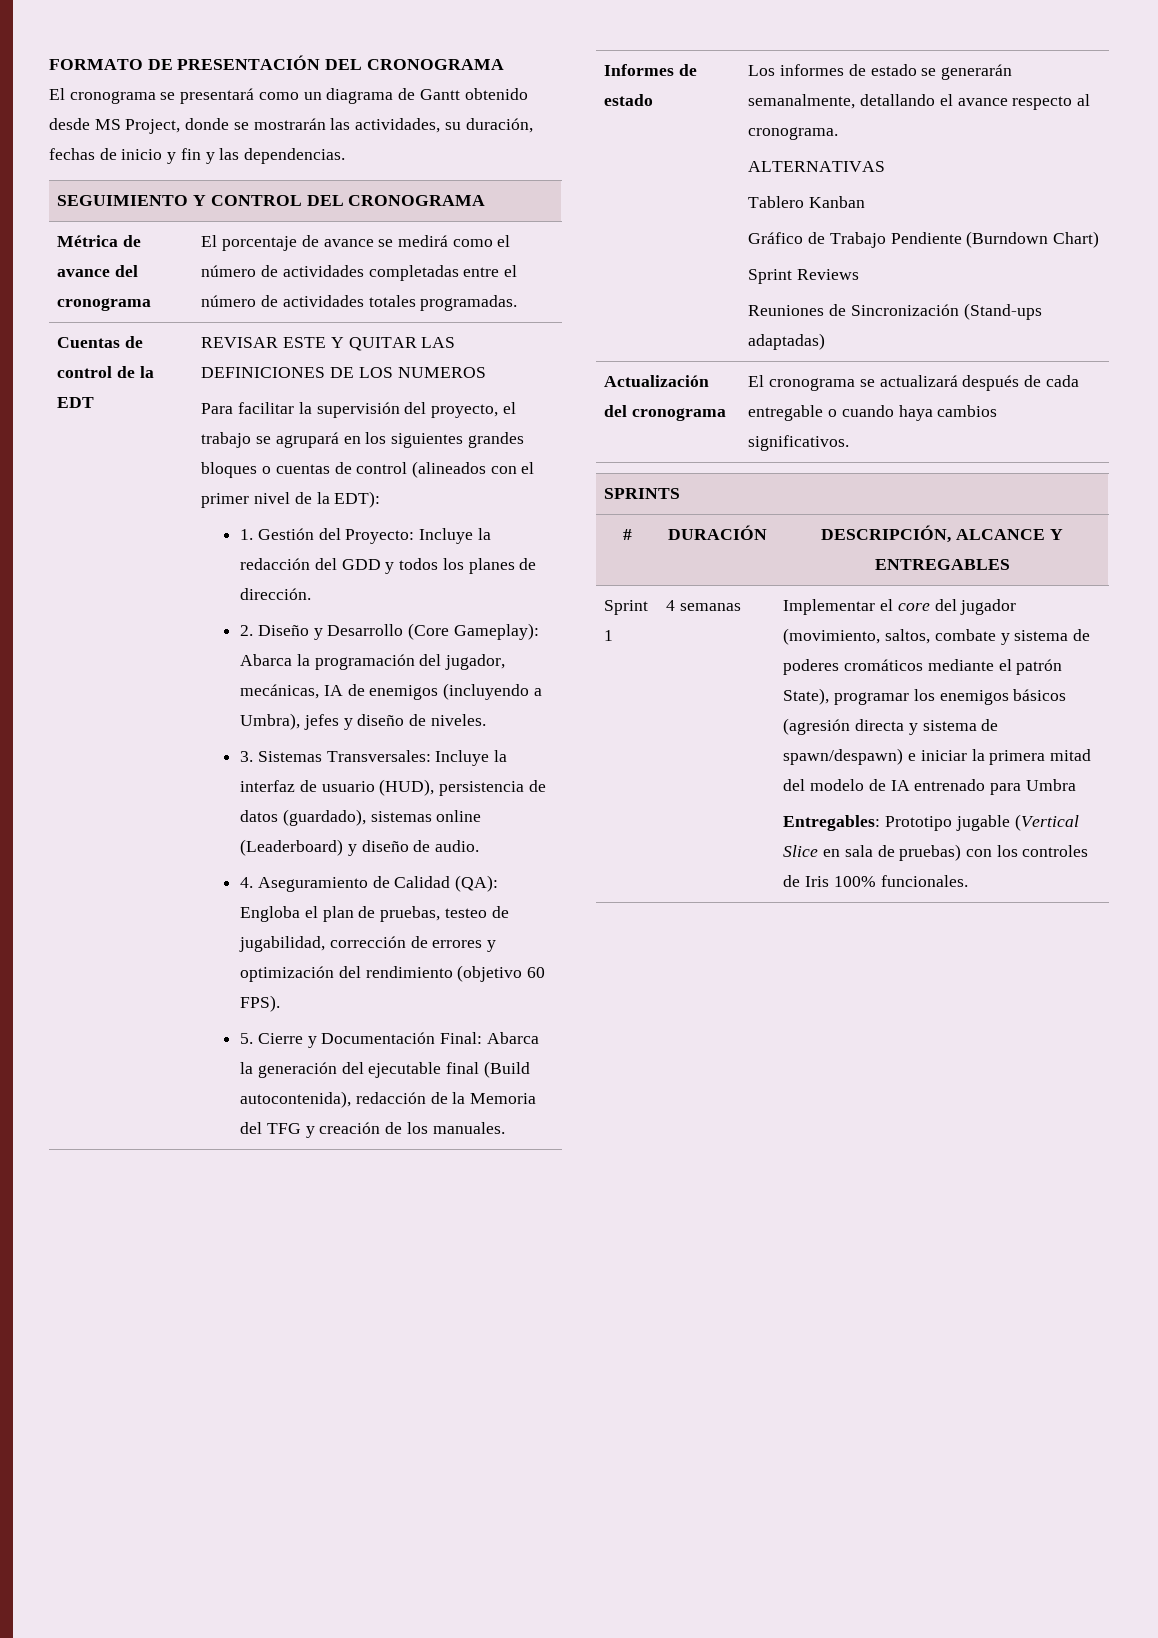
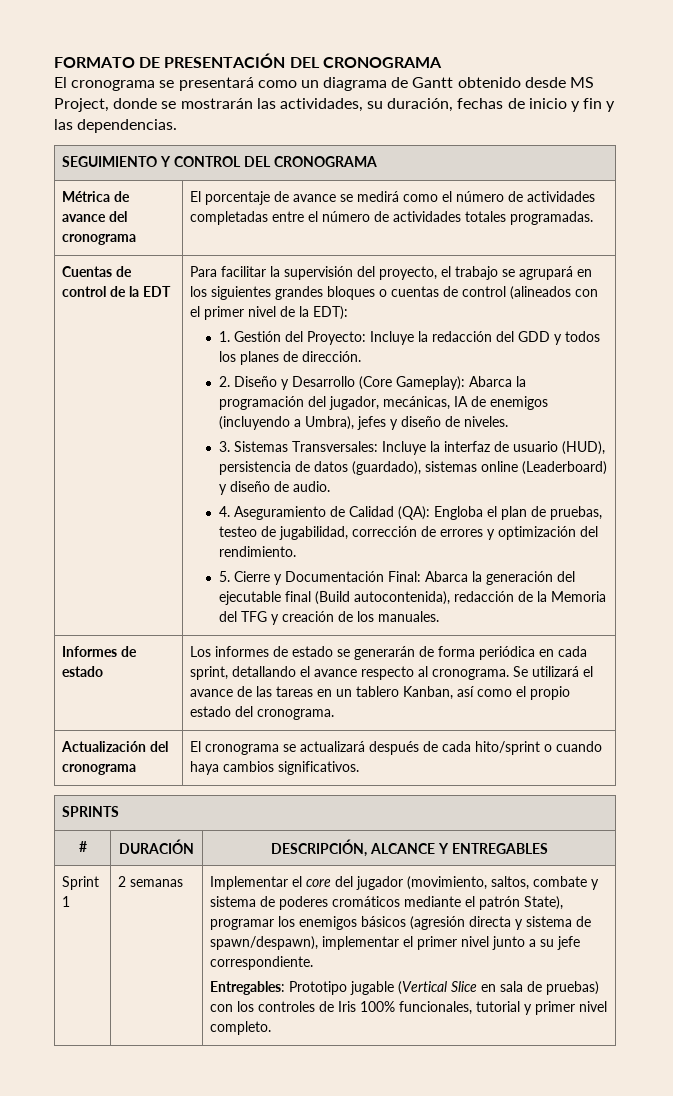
- REVISAR ESTE Y QUITAR LAS DEFINICIONES DE LOS NUMEROS
- 4. Aseguramiento de Calidad (QA): Engloba el plan de pruebas, testeo de jugabilidad, corrección de errores y optimización del rendimiento (objetivo 60 FPS).
+ 4. Aseguramiento de Calidad (QA): Engloba el plan de pruebas, testeo de jugabilidad, corrección de errores y optimización del rendimiento.
- Informes de estado | Los informes de estado se generarán semanalmente, detallando el avance respecto al cronograma.
- ALTERNATIVAS
- Tablero Kanban
- Gráfico de Trabajo Pendiente (Burndown Chart)
- Sprint Reviews
- Reuniones de Sincronización (Stand-ups adaptadas)
+ Informes de estado | Los informes de estado se generarán de forma periódica en cada sprint, detallando el avance respecto al cronograma. Se utilizará el avance de las tareas en un tablero Kanban, así como el propio estado del cronograma.
- Actualización del cronograma | El cronograma se actualizará después de cada entregable o cuando haya cambios significativos.
+ Actualización del cronograma | El cronograma se actualizará después de cada hito/sprint o cuando haya cambios significativos.
- 4 semanas
+ 2 semanas
- Implementar el core del jugador (movimiento, saltos, combate y sistema de poderes cromáticos mediante el patrón State), programar los enemigos básicos (agresión directa y sistema de spawn/despawn) e iniciar la primera mitad del modelo de IA entrenado para Umbra
+ Implementar el core del jugador (movimiento, saltos, combate y sistema de poderes cromáticos mediante el patrón State), programar los enemigos básicos (agresión directa y sistema de spawn/despawn), implementar el primer nivel junto a su jefe correspondiente.
- Entregables: Prototipo jugable (Vertical Slice en sala de pruebas) con los controles de Iris 100% funcionales.
+ Entregables: Prototipo jugable (Vertical Slice en sala de pruebas) con los controles de Iris 100% funcionales, tutorial y primer nivel completo.

